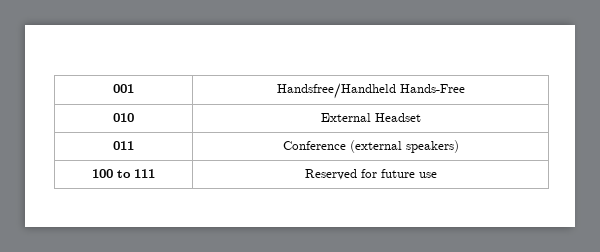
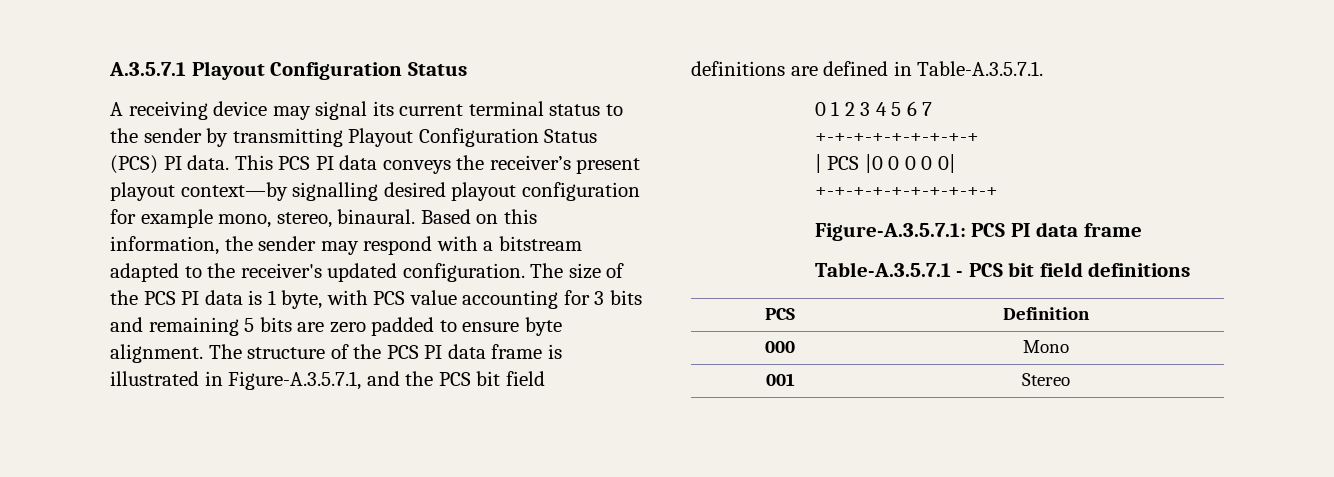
- 001 | Handsfree/Handheld Hands-Free
- 010 | External Headset
- 011 | Conference (external speakers)
- 100 to 111 | Reserved for future use
+ A.3.5.7.1 Playout Configuration Status
+ A receiving device may signal its current terminal status to the sender by transmitting Playout Configuration Status (PCS) PI data. This PCS PI data conveys the receiver’s present playout context—by signalling desired playout configuration for example mono, stereo, binaural. Based on this information, the sender may respond with a bitstream adapted to the receiver's updated configuration. The size of the PCS PI data is 1 byte, with PCS value accounting for 3 bits and remaining 5 bits are zero padded to ensure byte alignment. The structure of the PCS PI data frame is illustrated in Figure-A.3.5.7.1, and the PCS bit field definitions are defined in Table-A.3.5.7.1.
+ 0 1 2 3 4 5 6 7
+ +-+-+-+-+-+-+-+-+
+ | PCS |0 0 0 0 0|
+ +-+-+-+-+-+-+-+-+-+
+ Figure-A.3.5.7.1: PCS PI data frame
+ Table-A.3.5.7.1 - PCS bit field definitions
+ PCS | Definition
+ 000 | Mono
+ 001 | Stereo

